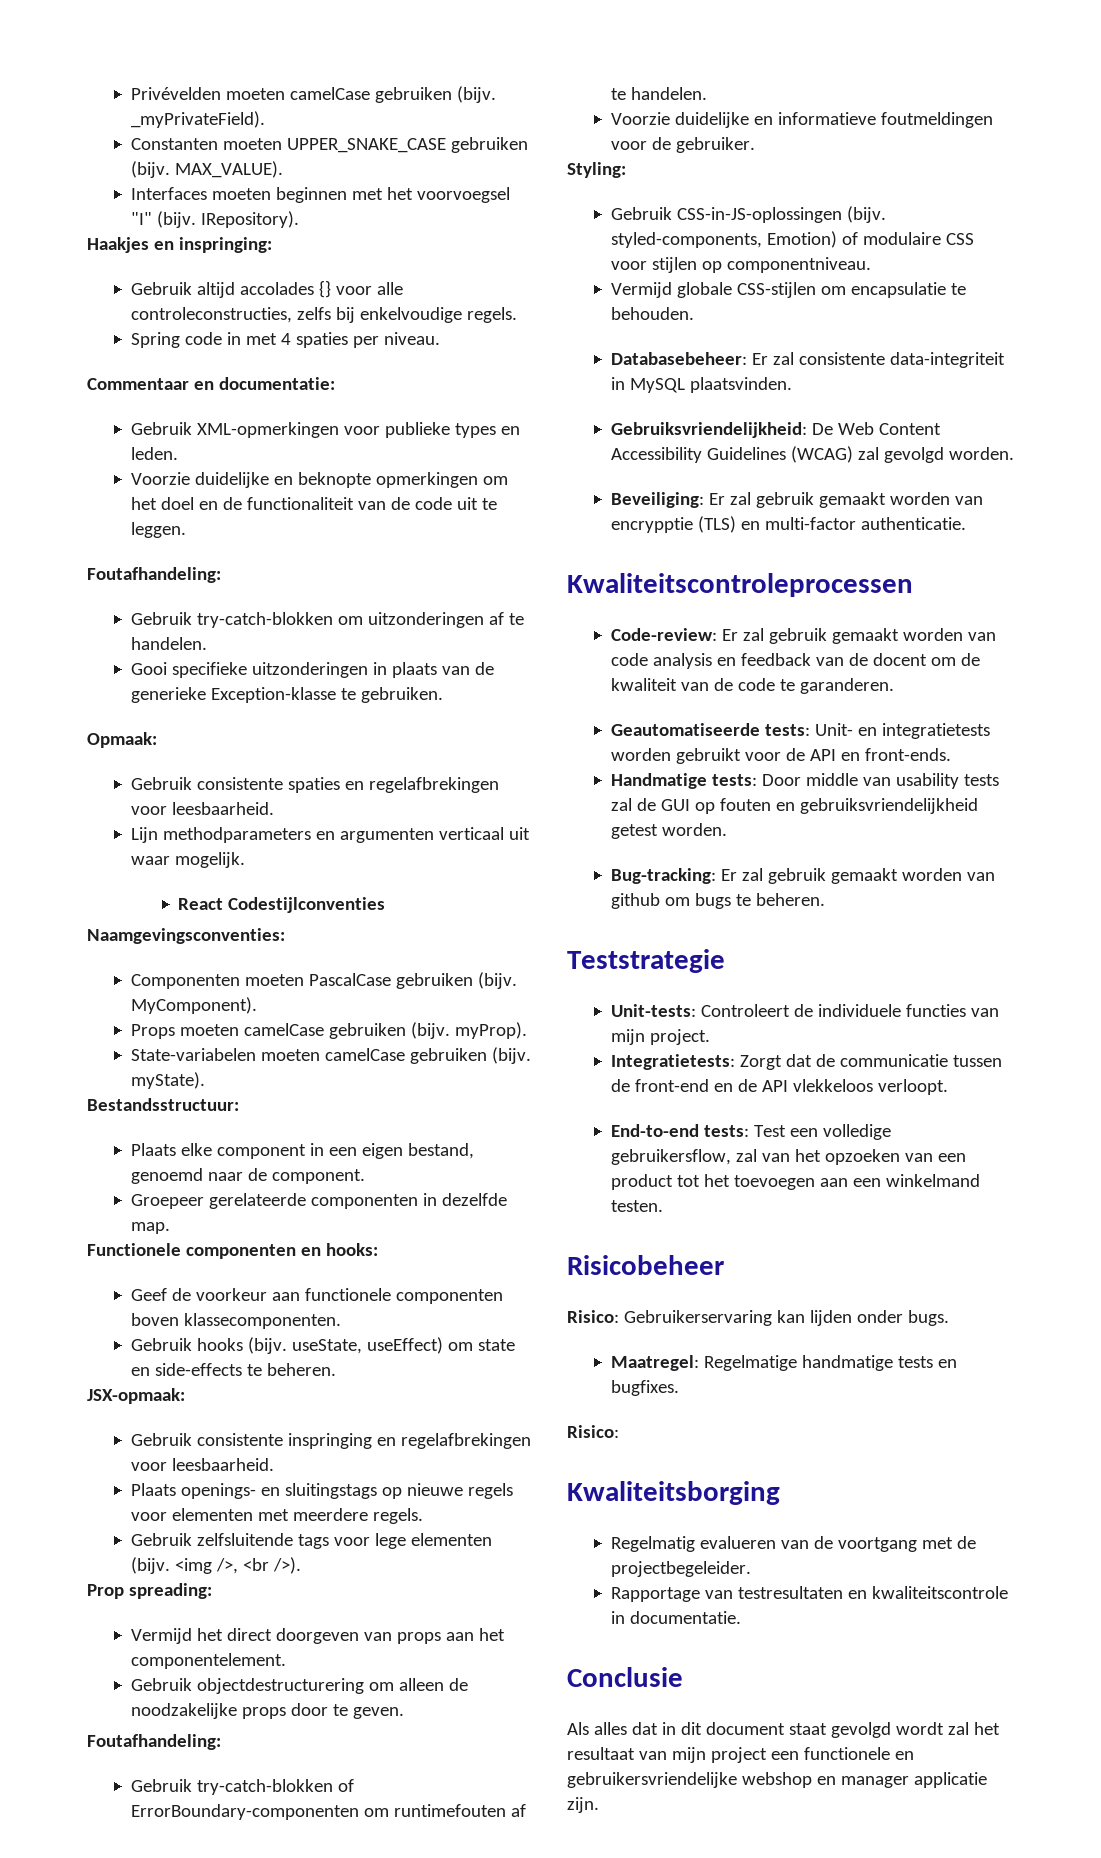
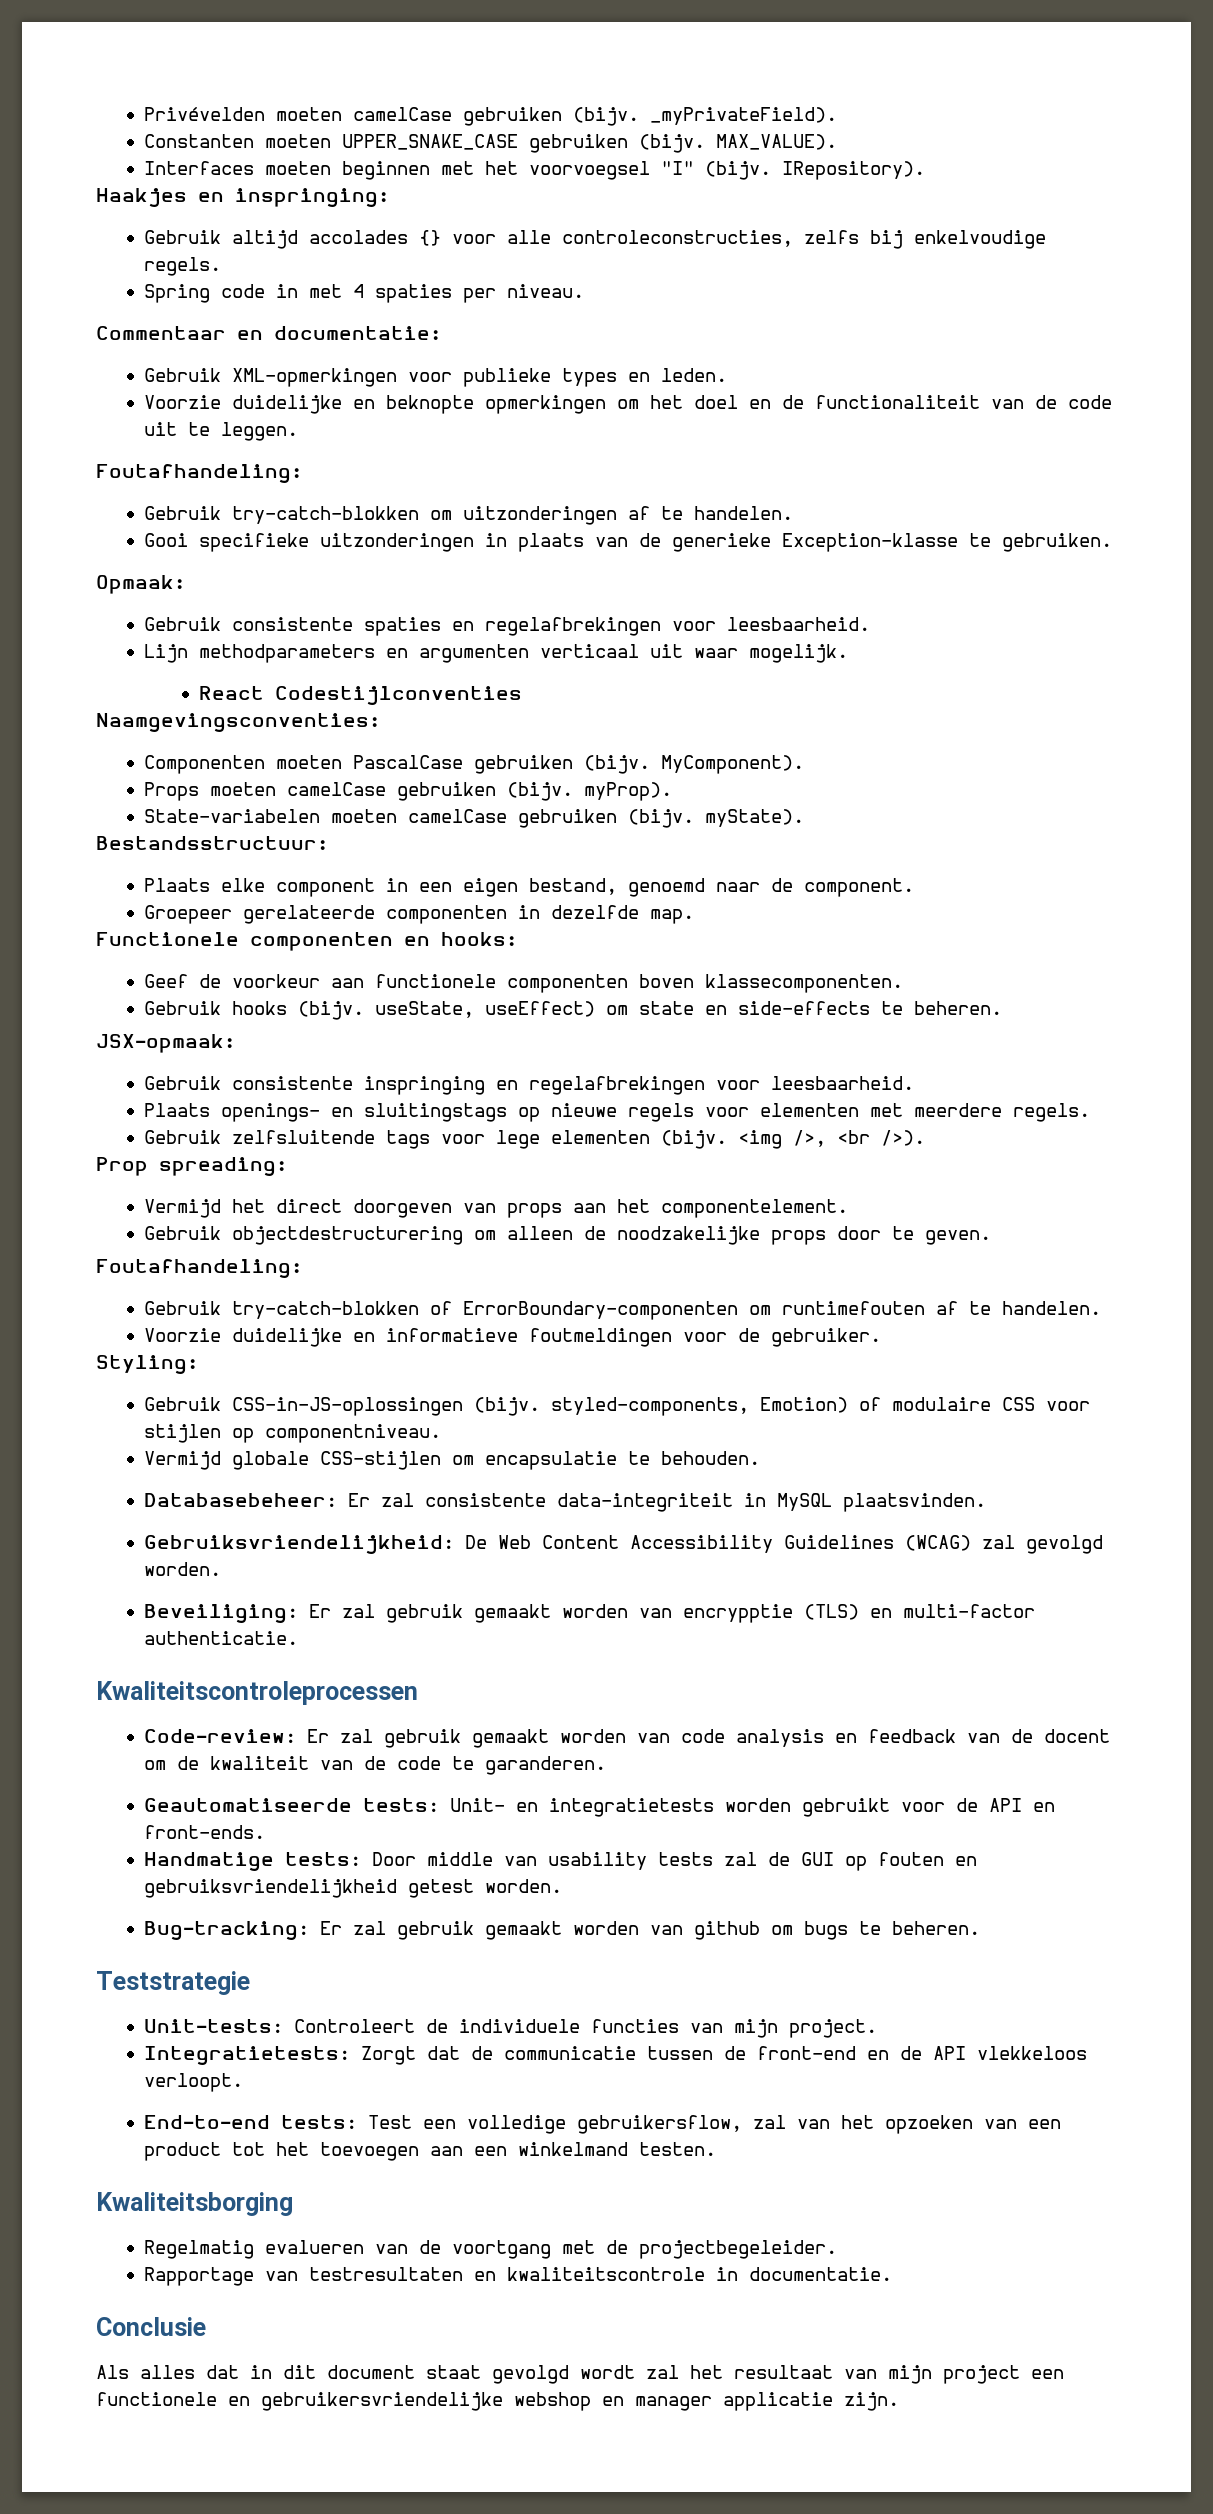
- Risicobeheer
- Risico: Gebruikerservaring kan lijden onder bugs.
- Maatregel: Regelmatige handmatige tests en bugfixes.
- Risico:

